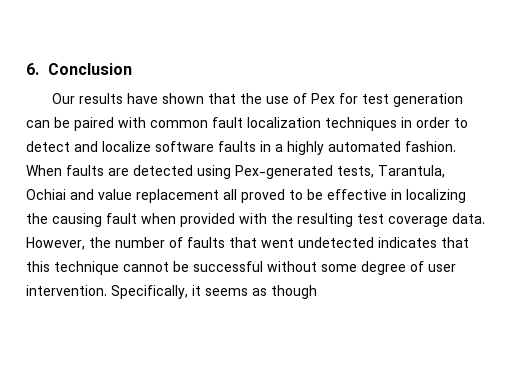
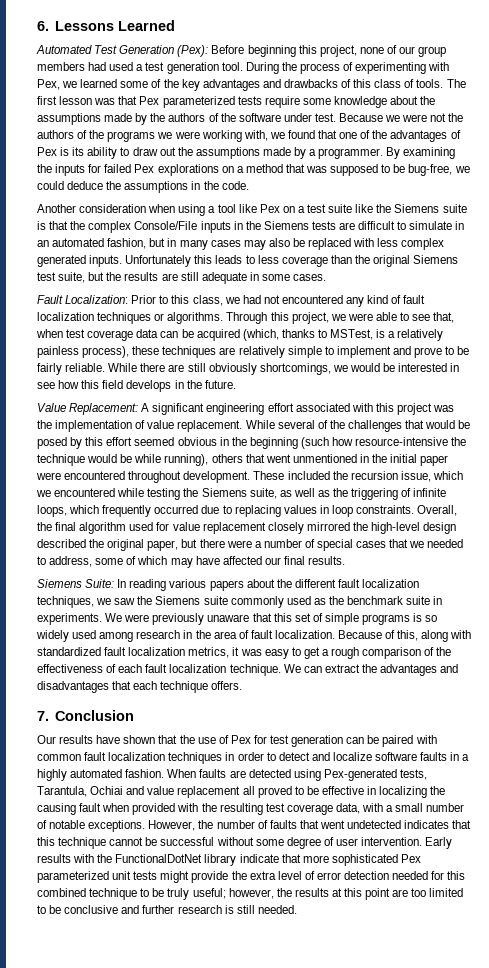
- 6. Conclusion
+ 6. Lessons Learned
+ Automated Test Generation (Pex): Before beginning this project, none of our group members had used a test generation tool. During the process of experimenting with Pex, we learned some of the key advantages and drawbacks of this class of tools. The first lesson was that Pex parameterized tests require some knowledge about the assumptions made by the authors of the software under test. Because we were not the authors of the programs we were working with, we found that one of the advantages of Pex is its ability to draw out the assumptions made by a programmer. By examining the inputs for failed Pex explorations on a method that was supposed to be bug-free, we could deduce the assumptions in the code.
+ Another consideration when using a tool like Pex on a test suite like the Siemens suite is that the complex Console/File inputs in the Siemens tests are difficult to simulate in an automated fashion, but in many cases may also be replaced with less complex generated inputs. Unfortunately this leads to less coverage than the original Siemens test suite, but the results are still adequate in some cases.
+ Fault Localization: Prior to this class, we had not encountered any kind of fault localization techniques or algorithms. Through this project, we were able to see that, when test coverage data can be acquired (which, thanks to MSTest, is a relatively painless process), these techniques are relatively simple to implement and prove to be fairly reliable. While there are still obviously shortcomings, we would be interested in see how this field develops in the future.
+ Value Replacement: A significant engineering effort associated with this project was the implementation of value replacement. While several of the challenges that would be posed by this effort seemed obvious in the beginning (such how resource-intensive the technique would be while running), others that went unmentioned in the initial paper were encountered throughout development. These included the recursion issue, which we encountered while testing the Siemens suite, as well as the triggering of infinite loops, which frequently occurred due to replacing values in loop constraints. Overall, the final algorithm used for value replacement closely mirrored the high-level design described the original paper, but there were a number of special cases that we needed to address, some of which may have affected our final results.
+ Siemens Suite: In reading various papers about the different fault localization techniques, we saw the Siemens suite commonly used as the benchmark suite in experiments. We were previously unaware that this set of simple programs is so widely used among research in the area of fault localization. Because of this, along with standardized fault localization metrics, it was easy to get a rough comparison of the effectiveness of each fault localization technique. We can extract the advantages and disadvantages that each technique offers.
+ 7. Conclusion
- When faults are detected using Pex-generated tests, Tarantula, Ochiai and value replacement all proved to be effective in localizing the causing fault when provided with the resulting test coverage data.
+ When faults are detected using Pex-generated tests, Tarantula, Ochiai and value replacement all proved to be effective in localizing the causing fault when provided with the resulting test coverage data, with a small number of notable exceptions.
- Specifically, it seems as though
+ Early results with the FunctionalDotNet library indicate that more sophisticated Pex parameterized unit tests might provide the extra level of error detection needed for this combined technique to be truly useful; however, the results at this point are too limited to be conclusive and further research is still needed.

